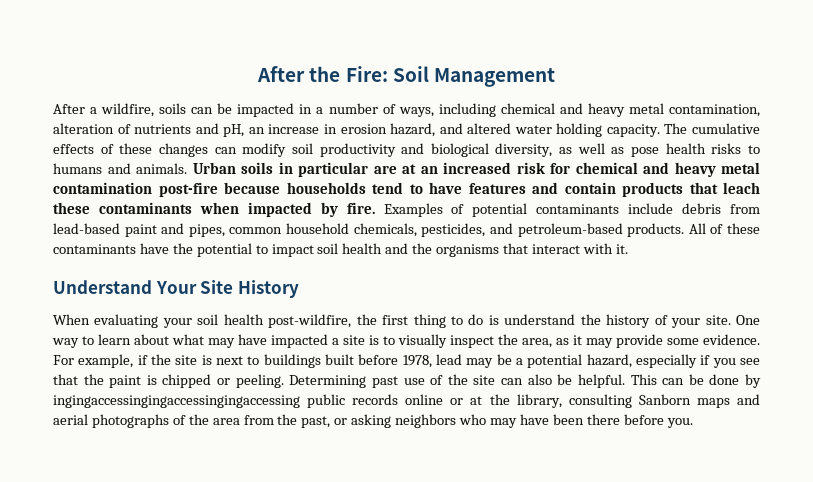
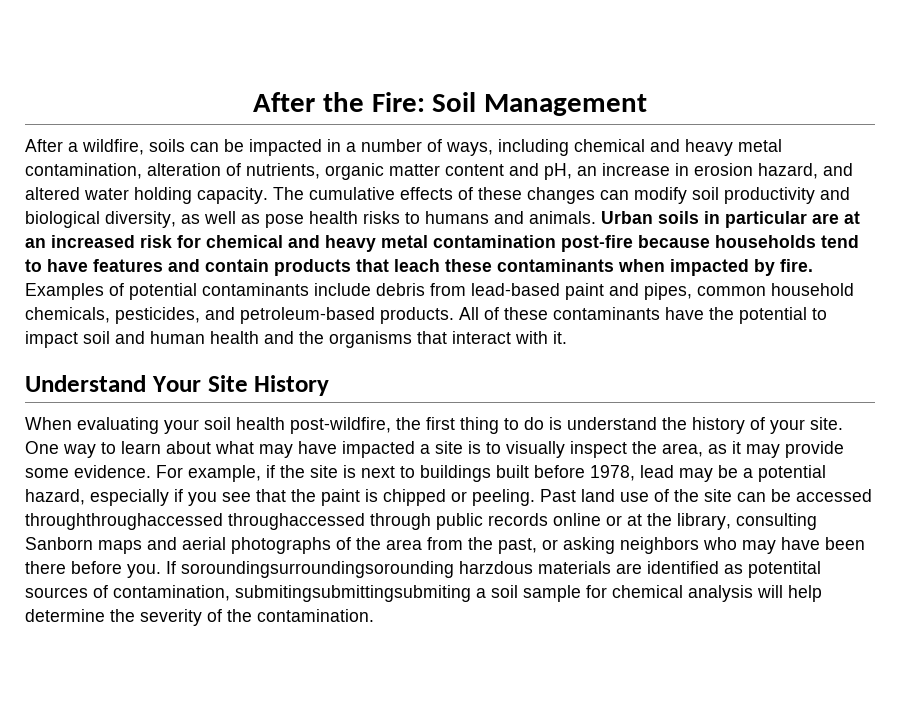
- After a wildfire, soils can be impacted in a number of ways, including chemical and heavy metal contamination, alteration of nutrients and pH, an increase in erosion hazard, and altered water holding capacity.
+ After a wildfire, soils can be impacted in a number of ways, including chemical and heavy metal contamination, alteration of nutrients, organic matter content and pH, an increase in erosion hazard, and altered water holding capacity.
- All of these contaminants have the potential to impact soil health and the organisms that interact with it.
+ All of these contaminants have the potential to impact soil and human health and the organisms that interact with it.
- Determining past use of the site can also be helpful. This can be done by ingingaccessingingaccessingingaccessing public records online or at the library, consulting Sanborn maps and aerial photographs of the area from the past, or asking neighbors who may have been there before you.
+ Past land use of the site can be accessed throughthroughaccessed throughaccessed through public records online or at the library, consulting Sanborn maps and aerial photographs of the area from the past, or asking neighbors who may have been there before you.
+ If soroundingsurroundingsorounding harzdous materials are identified as potentital sources of contamination, submitingsubmittingsubmiting a soil sample for chemical analysis will help determine the severity of the contamination.

